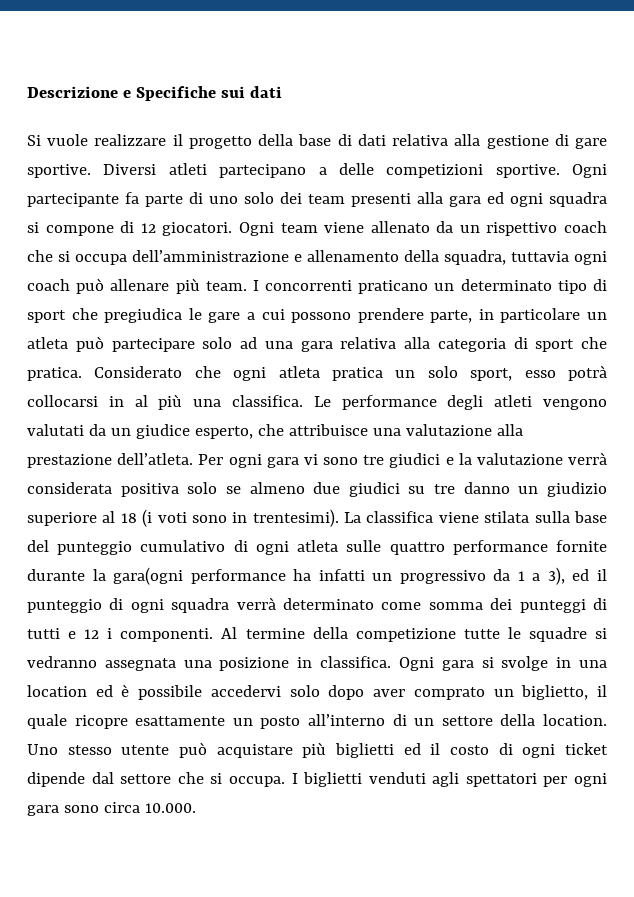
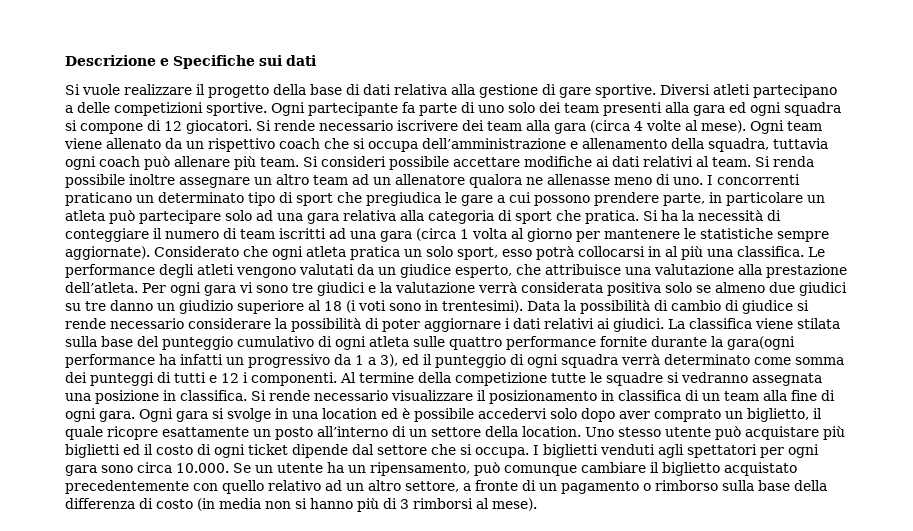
+ Si rende necessario iscrivere dei team alla gara (circa 4 volte al mese).
+ Si consideri possibile accettare modifiche ai dati relativi al team. Si renda possibile inoltre assegnare un altro team ad un allenatore qualora ne allenasse meno di uno.
+ Si ha la necessità di conteggiare il numero di team iscritti ad una gara (circa 1 volta al giorno per mantenere le statistiche sempre aggiornate).
+ Data la possibilità di cambio di giudice si rende necessario considerare la possibilità di poter aggiornare i dati relativi ai giudici.
+ Si rende necessario visualizzare il posizionamento in classifica di un team alla fine di ogni gara.
- I biglietti venduti agli spettatori per ogni gara sono circa 10.000.
+ I biglietti venduti agli spettatori per ogni gara sono circa 10.000. Se un utente ha un ripensamento, può comunque cambiare il biglietto acquistato precedentemente con quello relativo ad un altro settore, a fronte di un pagamento o rimborso sulla base della differenza di costo (in media non si hanno più di 3 rimborsi al mese).

